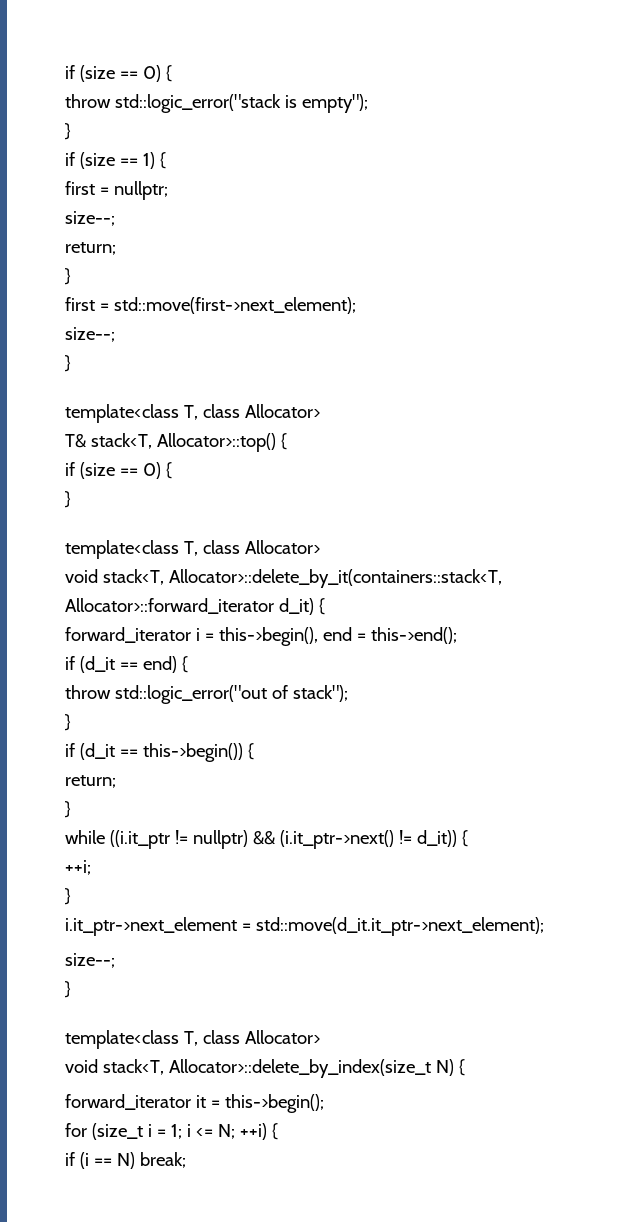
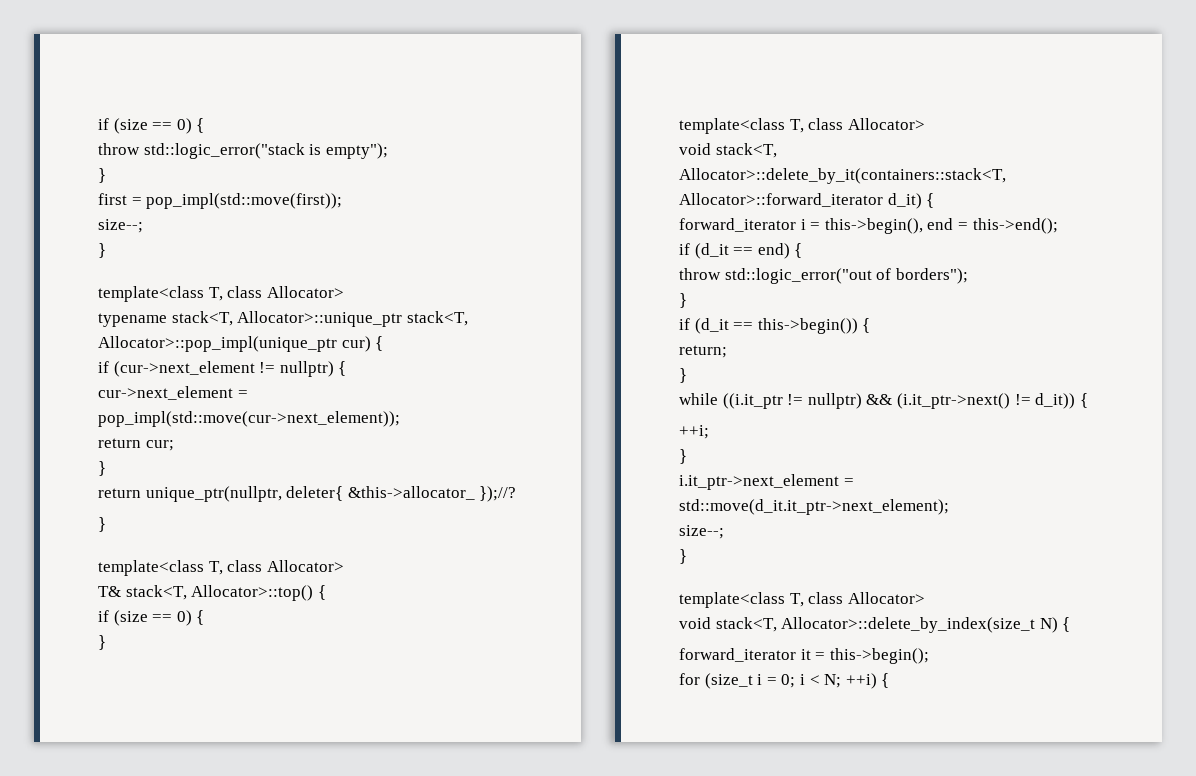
- if (size == 1) {
- first = nullptr;
+ first = pop_impl(std::move(first));
  size--;
- return;
  }
- first = std::move(first->next_element);
- size--;
+ template<class T, class Allocator>
+ typename stack<T, Allocator>::unique_ptr stack<T, Allocator>::pop_impl(unique_ptr cur) {
+ if (cur->next_element != nullptr) {
+ cur->next_element = pop_impl(std::move(cur->next_element));
+ return cur;
+ }
+ return unique_ptr(nullptr, deleter{ &this->allocator_ });//?
- throw std::logic_error("out of stack");
+ throw std::logic_error("out of borders");
- for (size_t i = 1; i <= N; ++i) {
+ for (size_t i = 0; i < N; ++i) {
- if (i == N) break;

